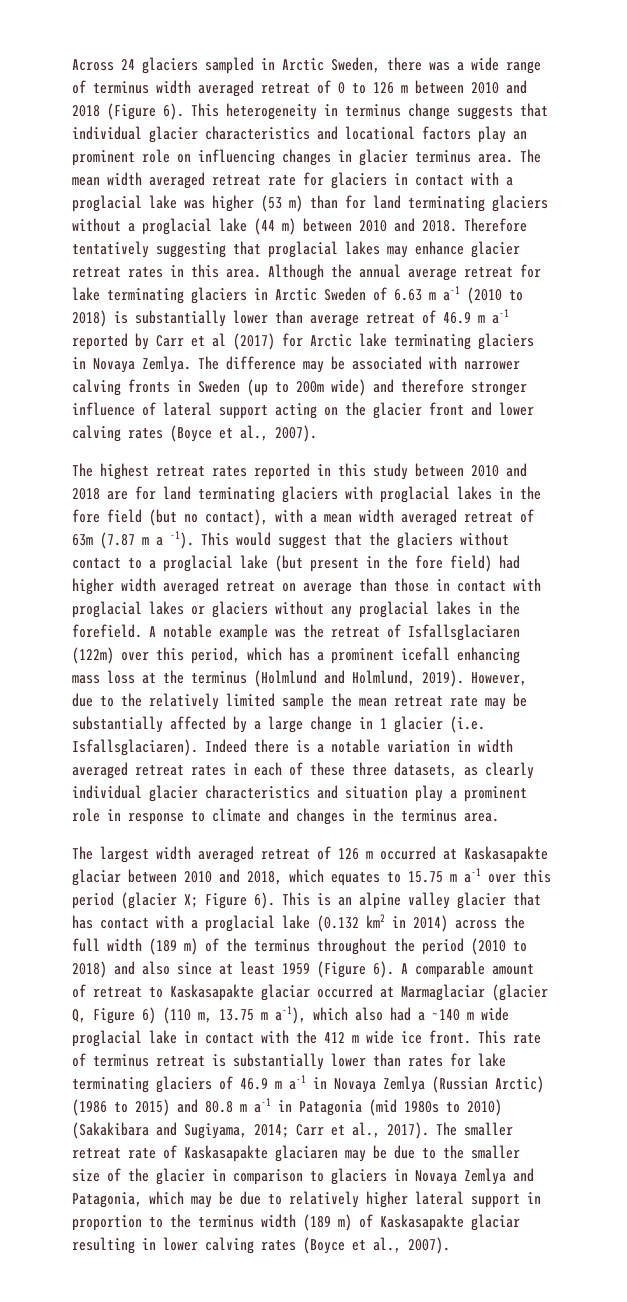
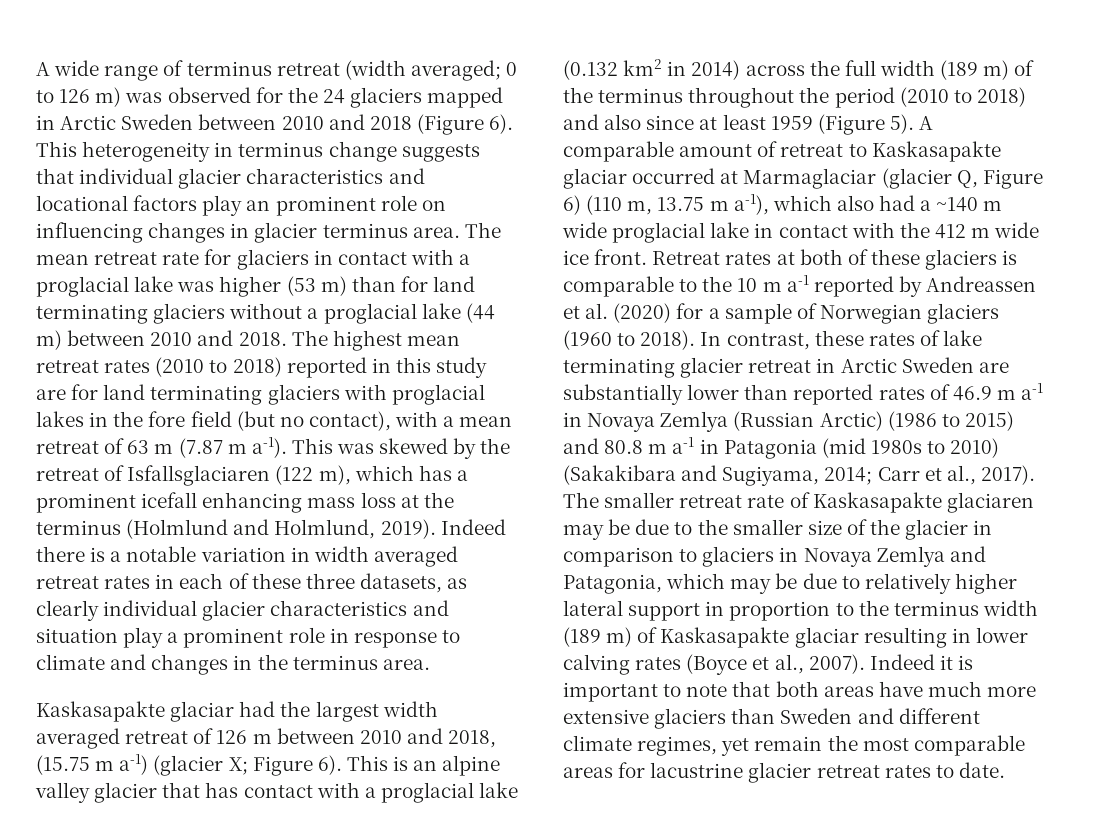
- Across 24 glaciers sampled in Arctic Sweden, there was a wide range of terminus width averaged retreat of 0 to 126 m between 2010 and 2018 (Figure 6).
+ A wide range of terminus retreat (width averaged; 0 to 126 m) was observed for the 24 glaciers mapped in Arctic Sweden between 2010 and 2018 (Figure 6).
- The mean width averaged retreat rate for glaciers in contact with a proglacial lake was higher (53 m) than for land terminating glaciers without a proglacial lake (44 m) between 2010 and 2018.
+ The mean retreat rate for glaciers in contact with a proglacial lake was higher (53 m) than for land terminating glaciers without a proglacial lake (44 m) between 2010 and 2018.
- Therefore tentatively suggesting that proglacial lakes may enhance glacier retreat rates in this area. Although the annual average retreat for lake terminating glaciers in Arctic Sweden of 6.63 m a-1 (2010 to 2018) is substantially lower than average retreat of 46.9 m a-1 reported by Carr et al (2017) for Arctic lake terminating glaciers in Novaya Zemlya. The difference may be associated with narrower calving fronts in Sweden (up to 200m wide) and therefore stronger influence of lateral support acting on the glacier front and lower calving rates (Boyce et al., 2007).
- The highest retreat rates reported in this study between 2010 and 2018 are for land terminating glaciers with proglacial lakes in the fore field (but no contact), with a mean width averaged retreat of 63m (7.87 m a -1). This would suggest that the glaciers without contact to a proglacial lake (but present in the fore field) had higher width averaged retreat on average than those in contact with proglacial lakes or glaciers without any proglacial lakes in the forefield. A notable example was the retreat of Isfallsglaciaren (122m) over this period, which has a prominent icefall enhancing mass loss at the terminus (Holmlund and Holmlund, 2019).
+ The highest mean retreat rates (2010 to 2018) reported in this study are for land terminating glaciers with proglacial lakes in the fore field (but no contact), with a mean retreat of 63 m (7.87 m a-1). This was skewed by the retreat of Isfallsglaciaren (122 m), which has a prominent icefall enhancing mass loss at the terminus (Holmlund and Holmlund, 2019).
- However, due to the relatively limited sample the mean retreat rate may be substantially affected by a large change in 1 glacier (i.e. Isfallsglaciaren).
- The largest width averaged retreat of 126 m occurred at Kaskasapakte glaciar between 2010 and 2018, which equates to 15.75 m a-1 over this period (glacier X; Figure 6).
+ Kaskasapakte glaciar had the largest width averaged retreat of 126 m between 2010 and 2018, (15.75 m a-1) (glacier X; Figure 6).
- This is an alpine valley glacier that has contact with a proglacial lake (0.132 km2 in 2014) across the full width (189 m) of the terminus throughout the period (2010 to 2018) and also since at least 1959 (Figure 6).
+ This is an alpine valley glacier that has contact with a proglacial lake (0.132 km2 in 2014) across the full width (189 m) of the terminus throughout the period (2010 to 2018) and also since at least 1959 (Figure 5).
- This rate of terminus retreat is substantially lower than rates for lake terminating glaciers of 46.9 m a-1 in Novaya Zemlya (Russian Arctic) (1986 to 2015) and 80.8 m a-1 in Patagonia (mid 1980s to 2010) (Sakakibara and Sugiyama, 2014; Carr et al., 2017).
+ Retreat rates at both of these glaciers is comparable to the 10 m a-1 reported by Andreassen et al. (2020) for a sample of Norwegian glaciers (1960 to 2018). In contrast, these rates of lake terminating glacier retreat in Arctic Sweden are substantially lower than reported rates of 46.9 m a-1 in Novaya Zemlya (Russian Arctic) (1986 to 2015) and 80.8 m a-1 in Patagonia (mid 1980s to 2010) (Sakakibara and Sugiyama, 2014; Carr et al., 2017).
+ Indeed it is important to note that both areas have much more extensive glaciers than Sweden and different climate regimes, yet remain the most comparable areas for lacustrine glacier retreat rates to date.

